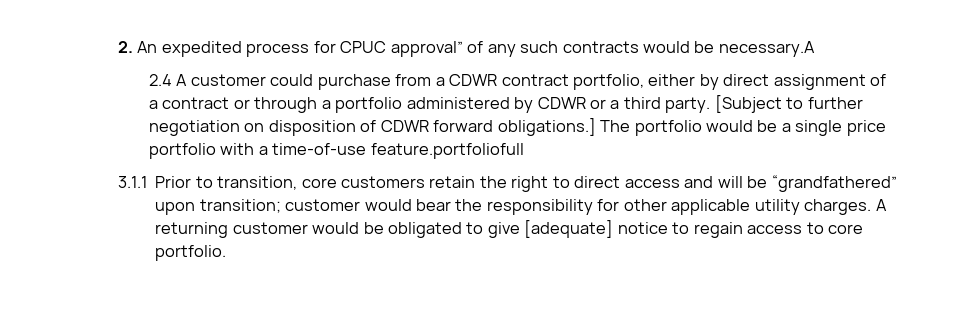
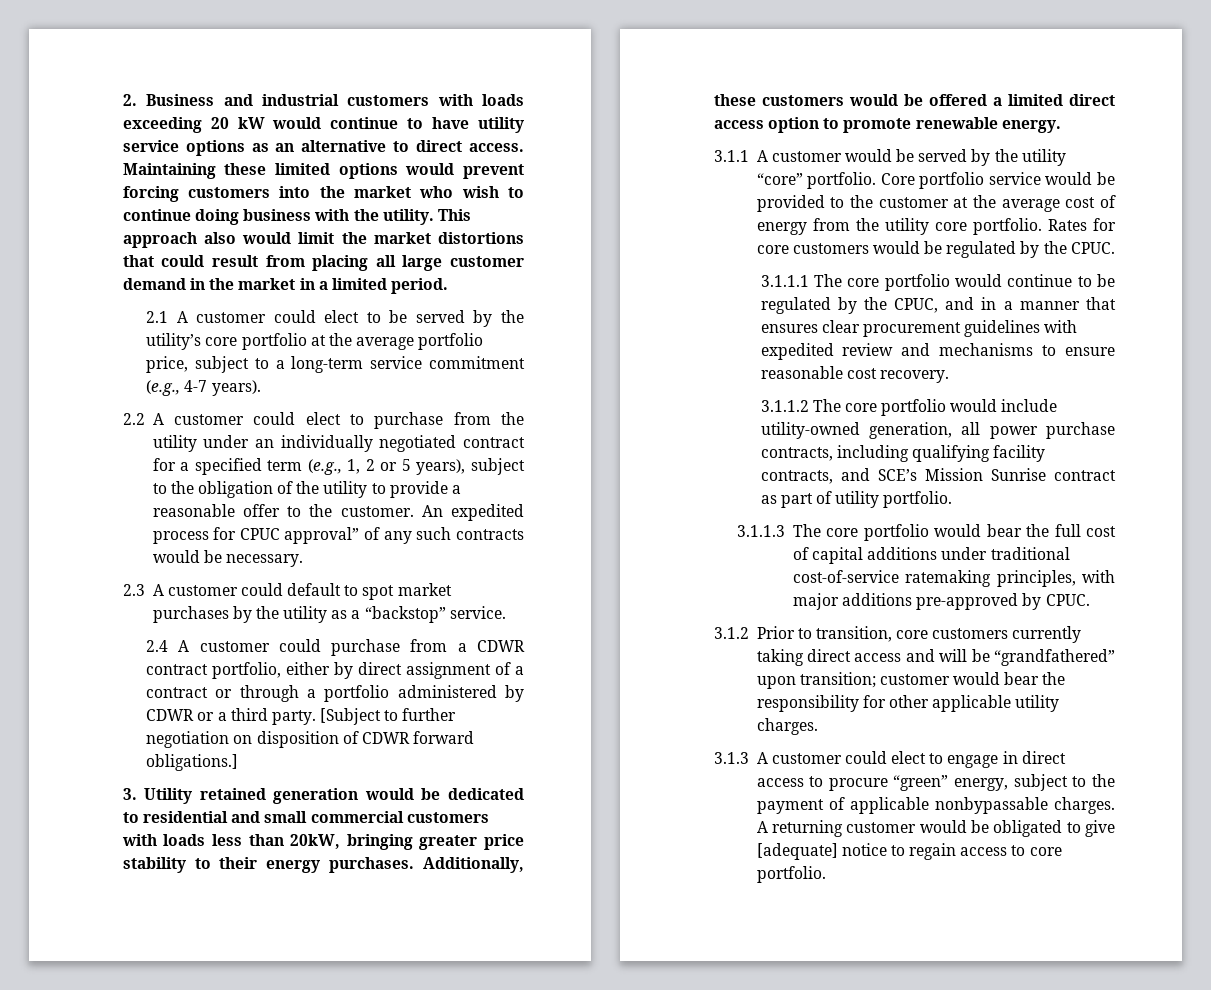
- 2. An expedited process for CPUC approval” of any such contracts would be necessary.A
+ 2. Business and industrial customers with loads exceeding 20 kW would continue to have utility service options as an alternative to direct access. Maintaining these limited options would prevent forcing customers into the market who wish to continue doing business with the utility. This approach also would limit the market distortions that could result from placing all large customer demand in the market in a limited period.
+ 2.1 A customer could elect to be served by the utility’s core portfolio at the average portfolio price, subject to a long-term service commitment (e.g., 4-7 years).
+ 2.2 A customer could elect to purchase from the utility under an individually negotiated contract for a specified term (e.g., 1, 2 or 5 years), subject to the obligation of the utility to provide a reasonable offer to the customer. An expedited process for CPUC approval” of any such contracts would be necessary.
+ 2.3 A customer could default to spot market purchases by the utility as a “backstop” service.
- [Subject to further negotiation on disposition of CDWR forward obligations.] The portfolio would be a single price portfolio with a time-of-use feature.portfoliofull
- 3.1.1 Prior to transition, core customers retain the right to direct access and will be “grandfathered” upon transition; customer would bear the responsibility for other applicable utility charges.
+ [Subject to further negotiation on disposition of CDWR forward obligations.]
+ 3. Utility retained generation would be dedicated to residential and small commercial customers with loads less than 20kW, bringing greater price stability to their energy purchases. Additionally, these customers would be offered a limited direct access option to promote renewable energy.
+ 3.1.1 A customer would be served by the utility “core” portfolio. Core portfolio service would be provided to the customer at the average cost of energy from the utility core portfolio. Rates for core customers would be regulated by the CPUC.
+ 3.1.1.1 The core portfolio would continue to be regulated by the CPUC, and in a manner that ensures clear procurement guidelines with expedited review and mechanisms to ensure reasonable cost recovery.
+ 3.1.1.2 The core portfolio would include utility-owned generation, all power purchase contracts, including qualifying facility contracts, and SCE’s Mission Sunrise contract as part of utility portfolio.
+ 3.1.1.3 The core portfolio would bear the full cost of capital additions under traditional cost-of-service ratemaking principles, with major additions pre-approved by CPUC.
+ 3.1.2 Prior to transition, core customers currently taking direct access and will be “grandfathered” upon transition; customer would bear the responsibility for other applicable utility charges.
+ 3.1.3 A customer could elect to engage in direct access to procure “green” energy, subject to the payment of applicable nonbypassable charges.

